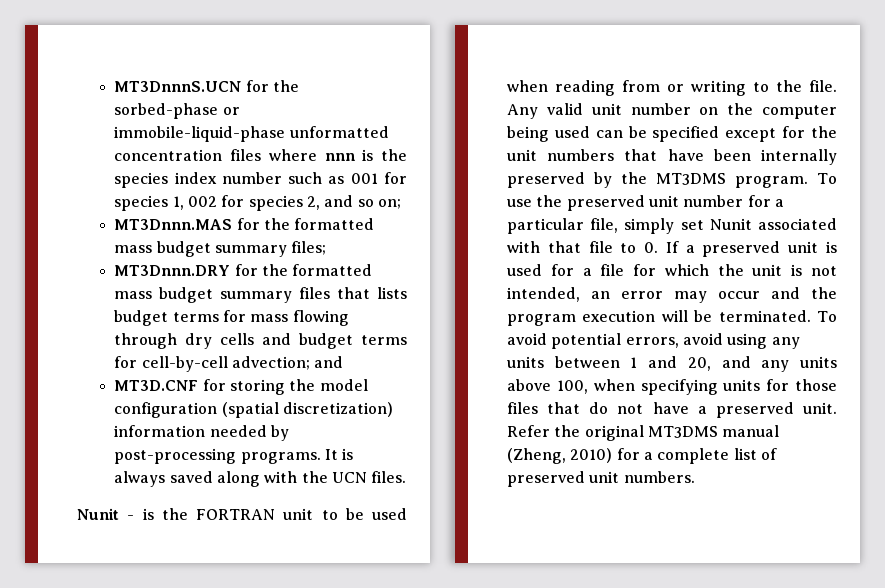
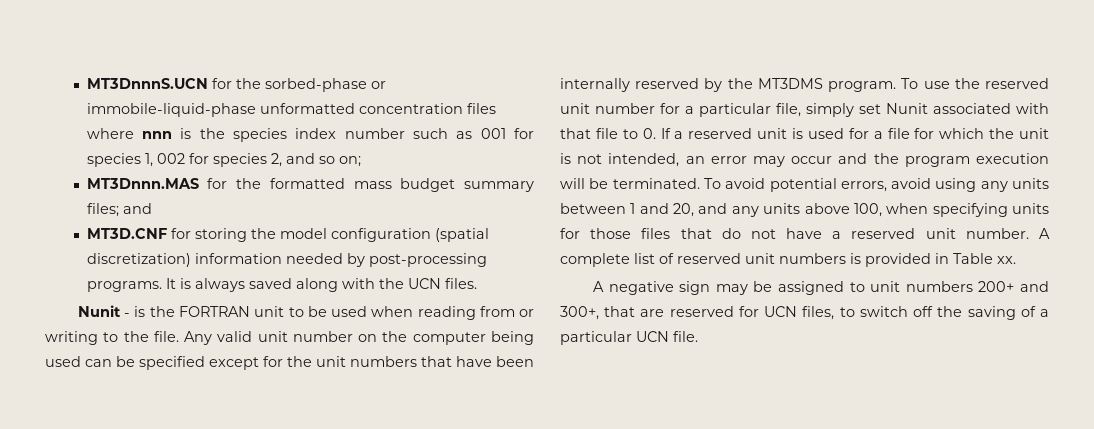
- MT3Dnnn.MAS for the formatted mass budget summary files;
- MT3Dnnn.DRY for the formatted mass budget summary files that lists budget terms for mass flowing through dry cells and budget terms for cell-by-cell advection; and
+ MT3Dnnn.MAS for the formatted mass budget summary files; and
- Any valid unit number on the computer being used can be specified except for the unit numbers that have been internally preserved by the MT3DMS program.
+ Any valid unit number on the computer being used can be specified except for the unit numbers that have been internally reserved by the MT3DMS program.
- To use the preserved unit number for a particular file, simply set Nunit associated with that file to 0. If a preserved unit is used for a file for which the unit is not intended, an error may occur and the program execution will be terminated.
+ To use the reserved unit number for a particular file, simply set Nunit associated with that file to 0. If a reserved unit is used for a file for which the unit is not intended, an error may occur and the program execution will be terminated.
- To avoid potential errors, avoid using any units between 1 and 20, and any units above 100, when specifying units for those files that do not have a preserved unit. Refer the original MT3DMS manual (Zheng, 2010) for a complete list of preserved unit numbers.
+ To avoid potential errors, avoid using any units between 1 and 20, and any units above 100, when specifying units for those files that do not have a reserved unit number. A complete list of reserved unit numbers is provided in Table xx.
+ A negative sign may be assigned to unit numbers 200+ and 300+, that are reserved for UCN files, to switch off the saving of a particular UCN file.

